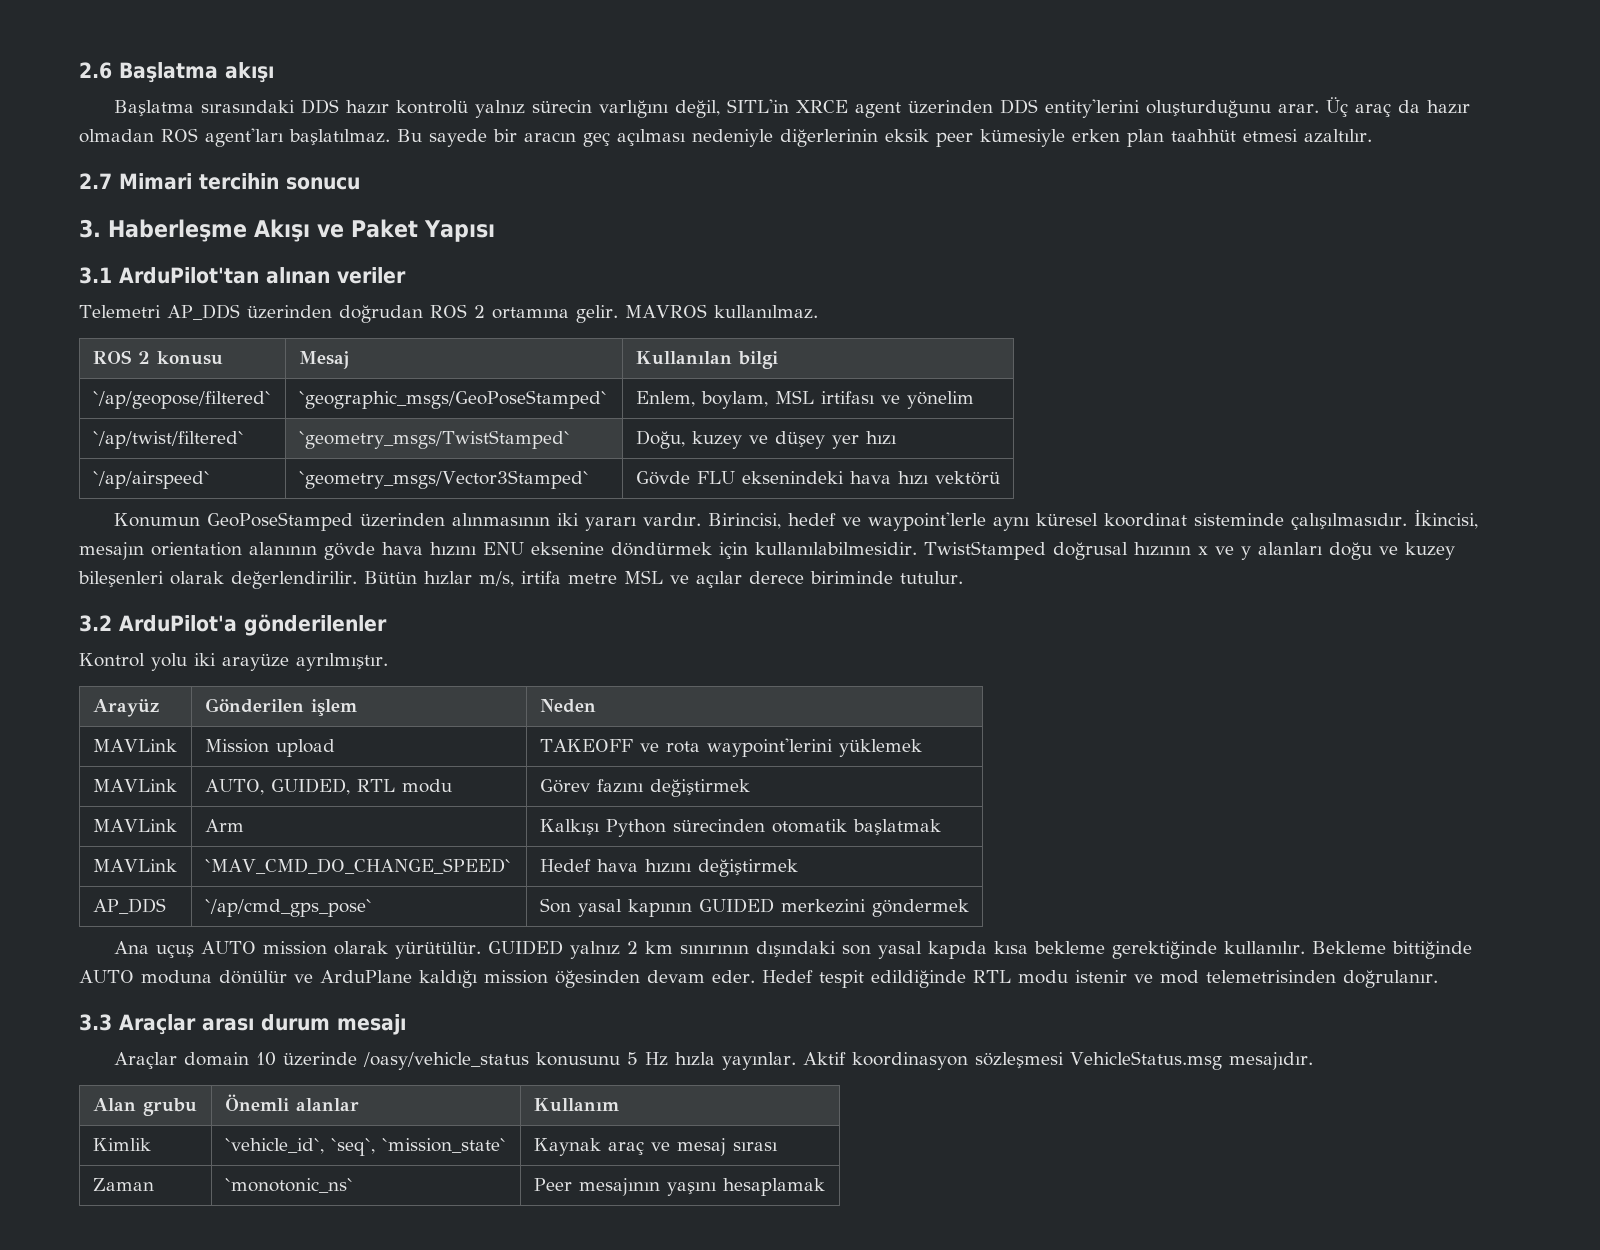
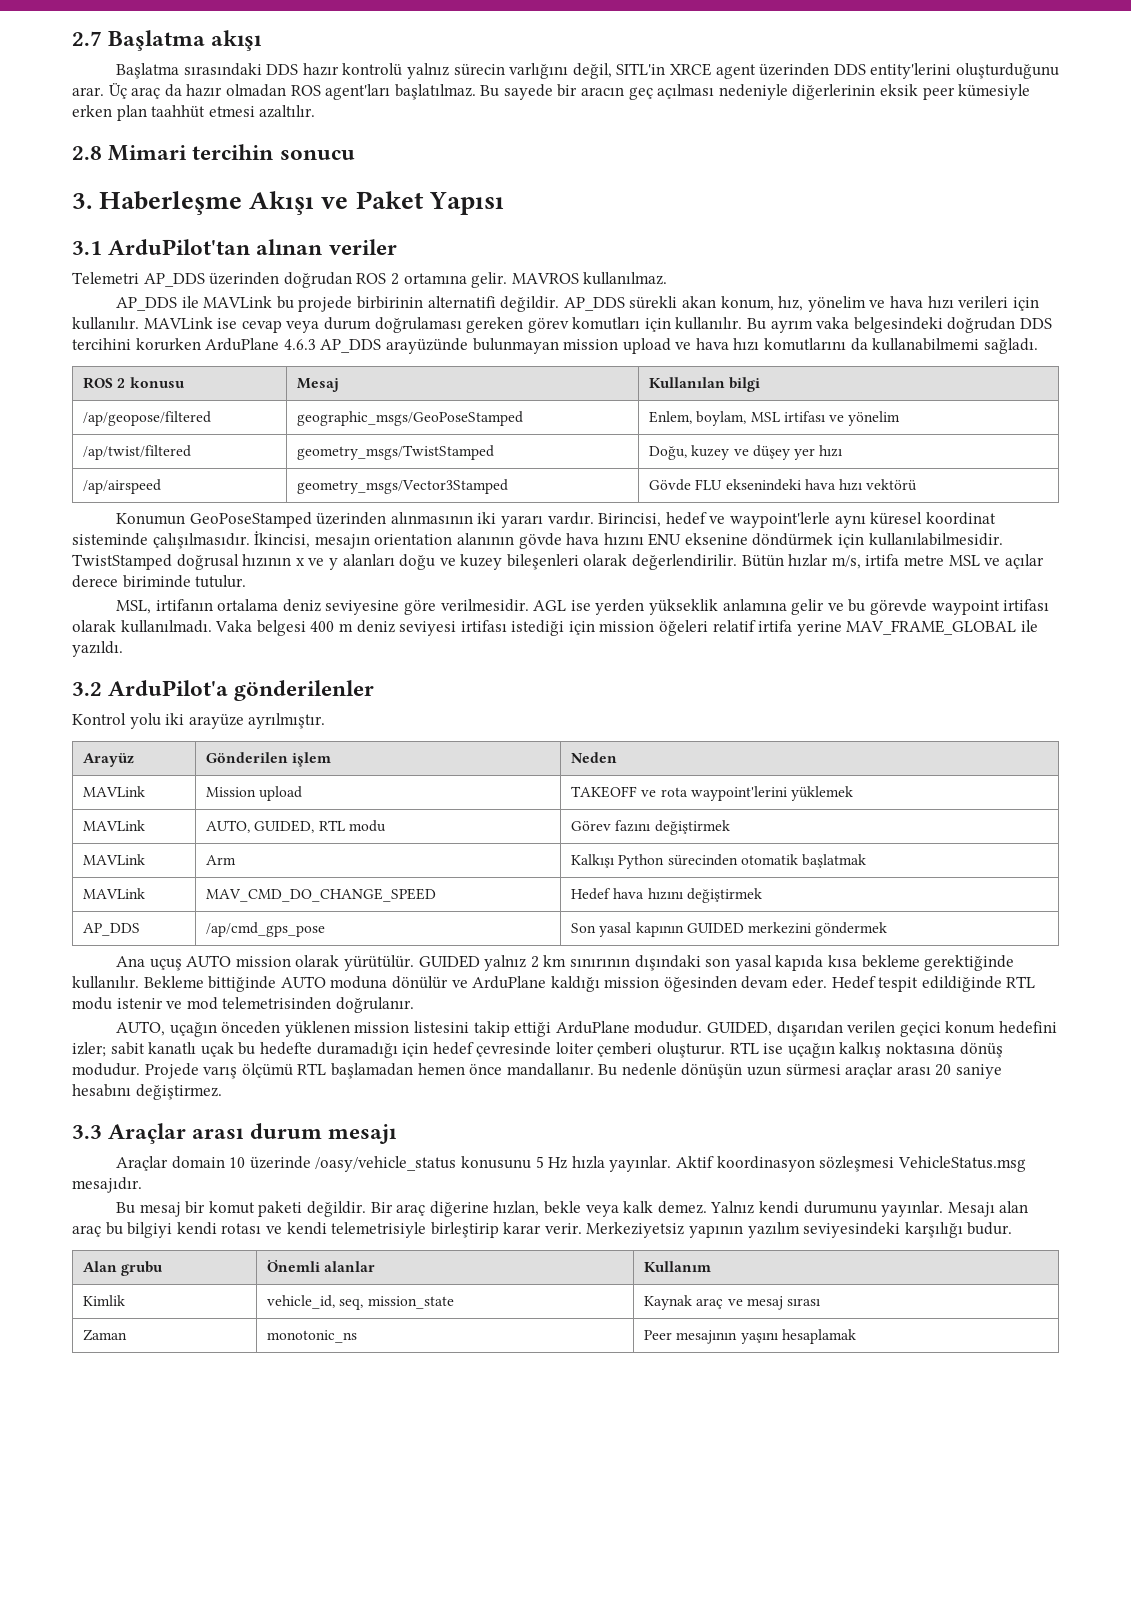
- 2.6 Başlatma akışı
+ 2.7 Başlatma akışı
- 2.7 Mimari tercihin sonucu
+ 2.8 Mimari tercihin sonucu
+ AP_DDS ile MAVLink bu projede birbirinin alternatifi değildir. AP_DDS sürekli akan konum, hız, yönelim ve hava hızı verileri için kullanılır. MAVLink ise cevap veya durum doğrulaması gereken görev komutları için kullanılır. Bu ayrım vaka belgesindeki doğrudan DDS tercihini korurken ArduPlane 4.6.3 AP_DDS arayüzünde bulunmayan mission upload ve hava hızı komutlarını da kullanabilmemi sağladı.
- `/ap/geopose/filtered` | `geographic_msgs/GeoPoseStamped` | Enlem, boylam, MSL irtifası ve yönelim
+ /ap/geopose/filtered | geographic_msgs/GeoPoseStamped | Enlem, boylam, MSL irtifası ve yönelim
- `/ap/twist/filtered` | `geometry_msgs/TwistStamped` | Doğu, kuzey ve düşey yer hızı
+ /ap/twist/filtered | geometry_msgs/TwistStamped | Doğu, kuzey ve düşey yer hızı
- `/ap/airspeed` | `geometry_msgs/Vector3Stamped` | Gövde FLU eksenindeki hava hızı vektörü
+ /ap/airspeed | geometry_msgs/Vector3Stamped | Gövde FLU eksenindeki hava hızı vektörü
+ MSL, irtifanın ortalama deniz seviyesine göre verilmesidir. AGL ise yerden yükseklik anlamına gelir ve bu görevde waypoint irtifası olarak kullanılmadı. Vaka belgesi 400 m deniz seviyesi irtifası istediği için mission öğeleri relatif irtifa yerine MAV_FRAME_GLOBAL ile yazıldı.
- MAVLink | `MAV_CMD_DO_CHANGE_SPEED` | Hedef hava hızını değiştirmek
+ MAVLink | MAV_CMD_DO_CHANGE_SPEED | Hedef hava hızını değiştirmek
- AP_DDS | `/ap/cmd_gps_pose` | Son yasal kapının GUIDED merkezini göndermek
+ AP_DDS | /ap/cmd_gps_pose | Son yasal kapının GUIDED merkezini göndermek
+ AUTO, uçağın önceden yüklenen mission listesini takip ettiği ArduPlane modudur. GUIDED, dışarıdan verilen geçici konum hedefini izler; sabit kanatlı uçak bu hedefte duramadığı için hedef çevresinde loiter çemberi oluşturur. RTL ise uçağın kalkış noktasına dönüş modudur. Projede varış ölçümü RTL başlamadan hemen önce mandallanır. Bu nedenle dönüşün uzun sürmesi araçlar arası 20 saniye hesabını değiştirmez.
+ Bu mesaj bir komut paketi değildir. Bir araç diğerine hızlan, bekle veya kalk demez. Yalnız kendi durumunu yayınlar. Mesajı alan araç bu bilgiyi kendi rotası ve kendi telemetrisiyle birleştirip karar verir. Merkeziyetsiz yapının yazılım seviyesindeki karşılığı budur.
- Kimlik | `vehicle_id`, `seq`, `mission_state` | Kaynak araç ve mesaj sırası
+ Kimlik | vehicle_id, seq, mission_state | Kaynak araç ve mesaj sırası
- Zaman | `monotonic_ns` | Peer mesajının yaşını hesaplamak
+ Zaman | monotonic_ns | Peer mesajının yaşını hesaplamak

